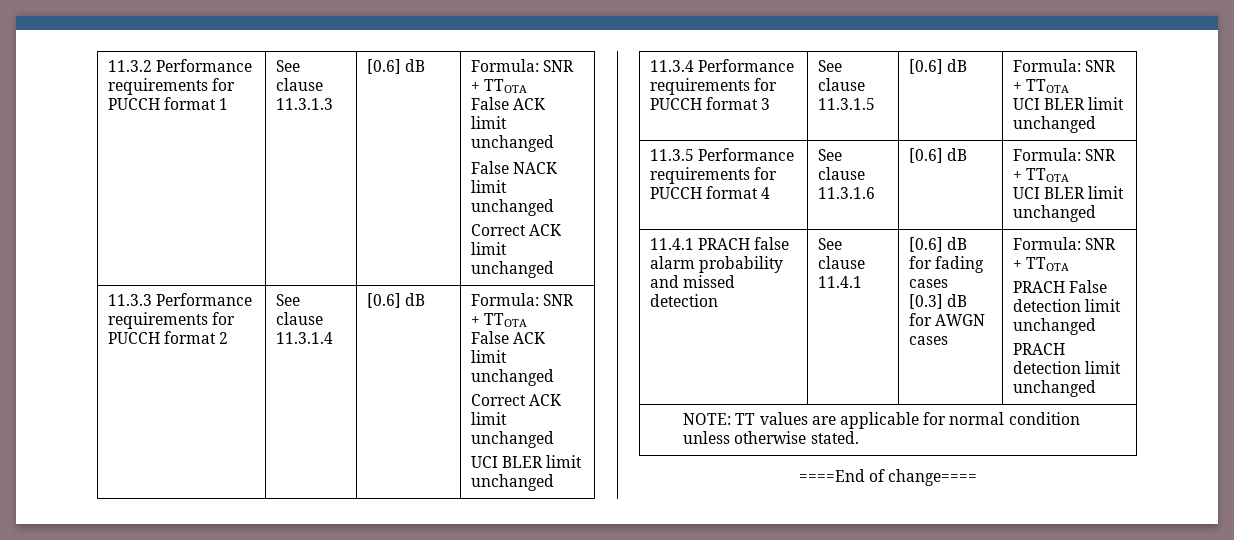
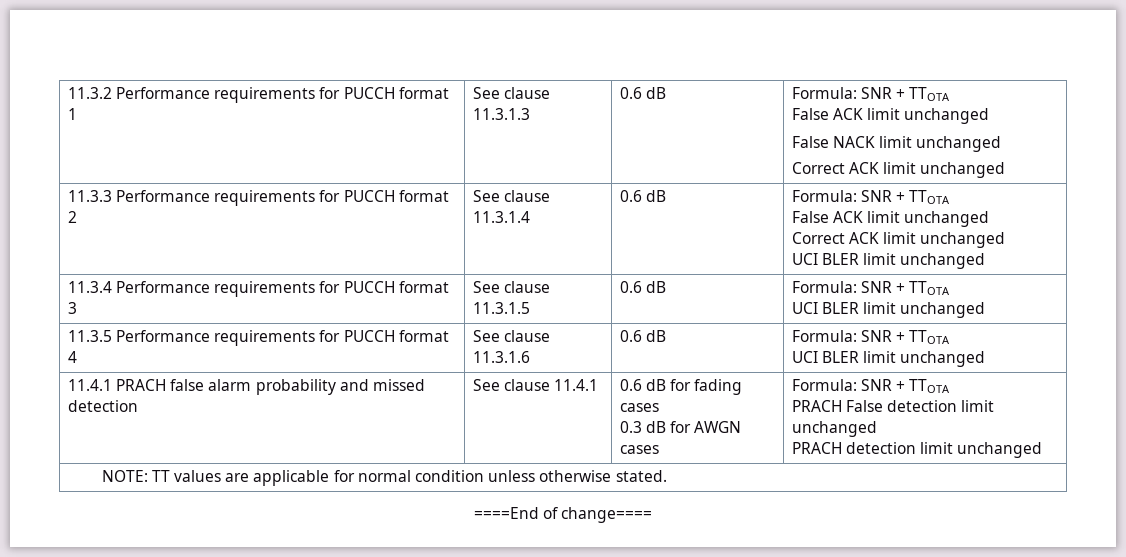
- 11.3.2 Performance requirements for PUCCH format 1 | See clause 11.3.1.3 | [0.6] dB | Formula: SNR + TTOTA
+ 11.3.2 Performance requirements for PUCCH format 1 | See clause 11.3.1.3 | 0.6 dB | Formula: SNR + TTOTA
- 11.3.3 Performance requirements for PUCCH format 2 | See clause 11.3.1.4 | [0.6] dB | Formula: SNR + TTOTA
+ 11.3.3 Performance requirements for PUCCH format 2 | See clause 11.3.1.4 | 0.6 dB | Formula: SNR + TTOTA
- 11.3.4 Performance requirements for PUCCH format 3 | See clause 11.3.1.5 | [0.6] dB | Formula: SNR + TTOTA
+ 11.3.4 Performance requirements for PUCCH format 3 | See clause 11.3.1.5 | 0.6 dB | Formula: SNR + TTOTA
- 11.3.5 Performance requirements for PUCCH format 4 | See clause 11.3.1.6 | [0.6] dB | Formula: SNR + TTOTA
+ 11.3.5 Performance requirements for PUCCH format 4 | See clause 11.3.1.6 | 0.6 dB | Formula: SNR + TTOTA
- 11.4.1 PRACH false alarm probability and missed detection | See clause 11.4.1 | [0.6] dB for fading cases
- [0.3] dB for AWGN cases | Formula: SNR + TTOTA
+ 11.4.1 PRACH false alarm probability and missed detection | See clause 11.4.1 | 0.6 dB for fading cases
+ 0.3 dB for AWGN cases | Formula: SNR + TTOTA

